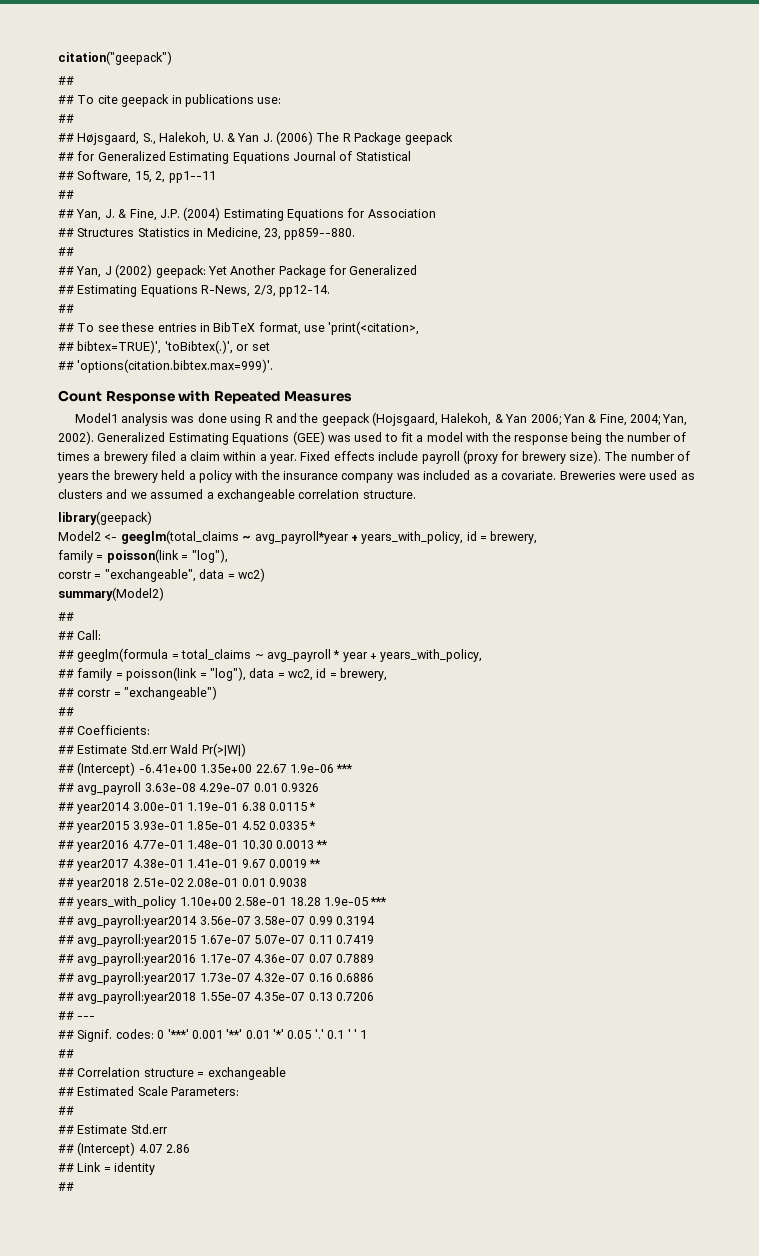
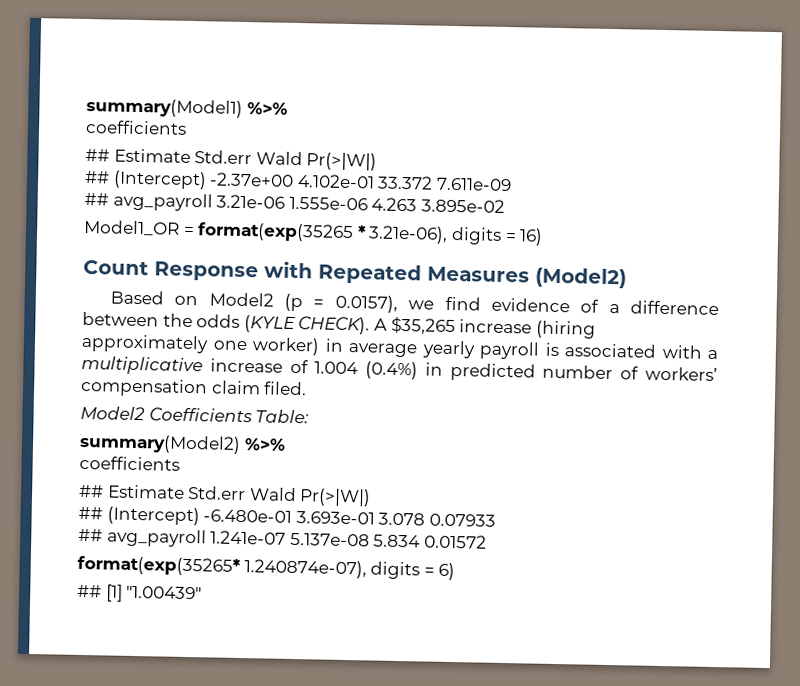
- citation("geepack")
- ##
- ## To cite geepack in publications use:
- ##
- ## Højsgaard, S., Halekoh, U. & Yan J. (2006) The R Package geepack
- ## for Generalized Estimating Equations Journal of Statistical
- ## Software, 15, 2, pp1--11
- ##
- ## Yan, J. & Fine, J.P. (2004) Estimating Equations for Association
- ## Structures Statistics in Medicine, 23, pp859--880.
- ##
- ## Yan, J (2002) geepack: Yet Another Package for Generalized
- ## Estimating Equations R-News, 2/3, pp12-14.
- ##
- ## To see these entries in BibTeX format, use 'print(<citation>,
- ## bibtex=TRUE)', 'toBibtex(.)', or set
- ## 'options(citation.bibtex.max=999)'.
- Count Response with Repeated Measures
- Model1 analysis was done using R and the geepack (Hojsgaard, Halekoh, & Yan 2006; Yan & Fine, 2004; Yan, 2002). Generalized Estimating Equations (GEE) was used to fit a model with the response being the number of times a brewery filed a claim within a year. Fixed effects include payroll (proxy for brewery size). The number of years the brewery held a policy with the insurance company was included as a covariate. Breweries were used as clusters and we assumed a exchangeable correlation structure.
- library(geepack)
- Model2 <- geeglm(total_claims ~ avg_payroll*year + years_with_policy, id = brewery,
- family = poisson(link = "log"),
- corstr = "exchangeable", data = wc2)
- summary(Model2)
- ##
- ## Call:
- ## geeglm(formula = total_claims ~ avg_payroll * year + years_with_policy,
- ## family = poisson(link = "log"), data = wc2, id = brewery,
- ## corstr = "exchangeable")
- ##
- ## Coefficients:
+ summary(Model1) %>%
+ coefficients
  ## Estimate Std.err Wald Pr(>|W|)
- ## (Intercept) -6.41e+00 1.35e+00 22.67 1.9e-06 ***
- ## avg_payroll 3.63e-08 4.29e-07 0.01 0.9326
- ## year2014 3.00e-01 1.19e-01 6.38 0.0115 *
- ## year2015 3.93e-01 1.85e-01 4.52 0.0335 *
- ## year2016 4.77e-01 1.48e-01 10.30 0.0013 **
- ## year2017 4.38e-01 1.41e-01 9.67 0.0019 **
- ## year2018 2.51e-02 2.08e-01 0.01 0.9038
- ## years_with_policy 1.10e+00 2.58e-01 18.28 1.9e-05 ***
- ## avg_payroll:year2014 3.56e-07 3.58e-07 0.99 0.3194
- ## avg_payroll:year2015 1.67e-07 5.07e-07 0.11 0.7419
- ## avg_payroll:year2016 1.17e-07 4.36e-07 0.07 0.7889
- ## avg_payroll:year2017 1.73e-07 4.32e-07 0.16 0.6886
- ## avg_payroll:year2018 1.55e-07 4.35e-07 0.13 0.7206
- ## ---
- ## Signif. codes: 0 '***' 0.001 '**' 0.01 '*' 0.05 '.' 0.1 ' ' 1
- ##
- ## Correlation structure = exchangeable
- ## Estimated Scale Parameters:
- ##
- ## Estimate Std.err
- ## (Intercept) 4.07 2.86
- ## Link = identity
- ##
+ ## (Intercept) -2.37e+00 4.102e-01 33.372 7.611e-09
+ ## avg_payroll 3.21e-06 1.555e-06 4.263 3.895e-02
+ Model1_OR = format(exp(35265 * 3.21e-06), digits = 16)
+ Count Response with Repeated Measures (Model2)
+ Based on Model2 (p = 0.0157), we find evidence of a difference between the odds (KYLE CHECK). A $35,265 increase (hiring approximately one worker) in average yearly payroll is associated with a multiplicative increase of 1.004 (0.4%) in predicted number of workers’ compensation claim filed.
+ Model2 Coefficients Table:
+ summary(Model2) %>%
+ coefficients
+ ## Estimate Std.err Wald Pr(>|W|)
+ ## (Intercept) -6.480e-01 3.693e-01 3.078 0.07933
+ ## avg_payroll 1.241e-07 5.137e-08 5.834 0.01572
+ format(exp(35265* 1.240874e-07), digits = 6)
+ ## [1] "1.00439"

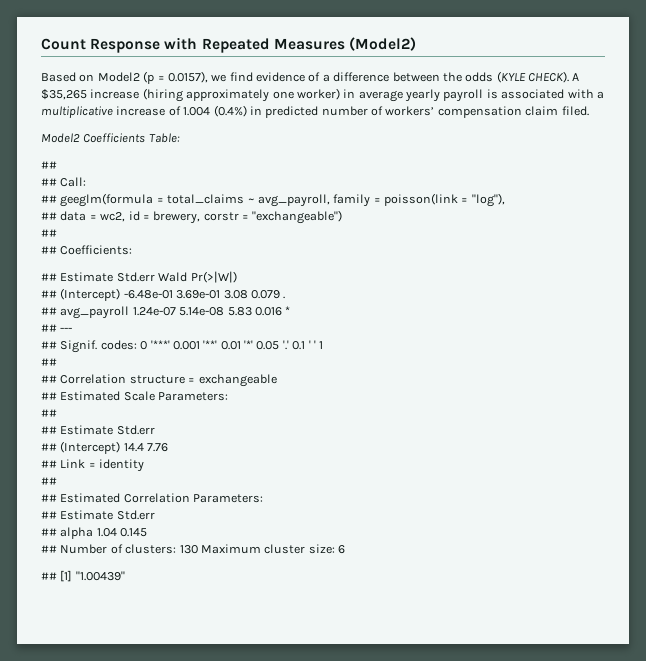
- summary(Model1) %>%
- coefficients
- ## Estimate Std.err Wald Pr(>|W|)
- ## (Intercept) -2.37e+00 4.102e-01 33.372 7.611e-09
- ## avg_payroll 3.21e-06 1.555e-06 4.263 3.895e-02
- Model1_OR = format(exp(35265 * 3.21e-06), digits = 16)
  Model2 Coefficients Table:
- summary(Model2) %>%
- coefficients
+ ##
+ ## Call:
+ ## geeglm(formula = total_claims ~ avg_payroll, family = poisson(link = "log"),
+ ## data = wc2, id = brewery, corstr = "exchangeable")
+ ##
+ ## Coefficients:
  ## Estimate Std.err Wald Pr(>|W|)
- ## (Intercept) -6.480e-01 3.693e-01 3.078 0.07933
- ## avg_payroll 1.241e-07 5.137e-08 5.834 0.01572
- format(exp(35265* 1.240874e-07), digits = 6)
+ ## (Intercept) -6.48e-01 3.69e-01 3.08 0.079 .
+ ## avg_payroll 1.24e-07 5.14e-08 5.83 0.016 *
+ ## ---
+ ## Signif. codes: 0 '***' 0.001 '**' 0.01 '*' 0.05 '.' 0.1 ' ' 1
+ ##
+ ## Correlation structure = exchangeable
+ ## Estimated Scale Parameters:
+ ##
+ ## Estimate Std.err
+ ## (Intercept) 14.4 7.76
+ ## Link = identity
+ ##
+ ## Estimated Correlation Parameters:
+ ## Estimate Std.err
+ ## alpha 1.04 0.145
+ ## Number of clusters: 130 Maximum cluster size: 6

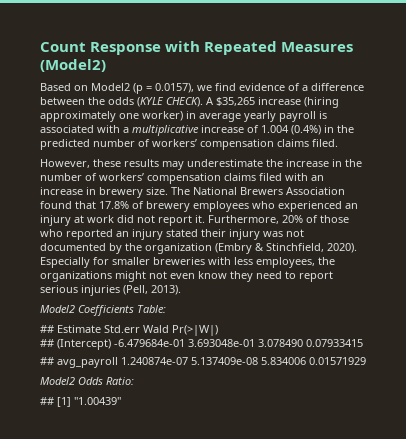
- A $35,265 increase (hiring approximately one worker) in average yearly payroll is associated with a multiplicative increase of 1.004 (0.4%) in predicted number of workers’ compensation claim filed.
+ A $35,265 increase (hiring approximately one worker) in average yearly payroll is associated with a multiplicative increase of 1.004 (0.4%) in the predicted number of workers’ compensation claims filed.
+ However, these results may underestimate the increase in the number of workers’ compensation claims filed with an increase in brewery size. The National Brewers Association found that 17.8% of brewery employees who experienced an injury at work did not report it. Furthermore, 20% of those who reported an injury stated their injury was not documented by the organization (Embry & Stinchfield, 2020). Especially for smaller breweries with less employees, the organizations might not even know they need to report serious injuries (Pell, 2013).
  Model2 Coefficients Table:
- ##
- ## Call:
- ## geeglm(formula = total_claims ~ avg_payroll, family = poisson(link = "log"),
- ## data = wc2, id = brewery, corstr = "exchangeable")
- ##
- ## Coefficients:
- ## (Intercept) -6.48e-01 3.69e-01 3.08 0.079 .
- ## avg_payroll 1.24e-07 5.14e-08 5.83 0.016 *
- ## ---
- ## Signif. codes: 0 '***' 0.001 '**' 0.01 '*' 0.05 '.' 0.1 ' ' 1
- ##
- ## Correlation structure = exchangeable
- ## Estimated Scale Parameters:
- ##
- ## Estimate Std.err
- ## (Intercept) 14.4 7.76
- ## Link = identity
- ##
- ## Estimated Correlation Parameters:
- ## Estimate Std.err
- ## alpha 1.04 0.145
- ## Number of clusters: 130 Maximum cluster size: 6
+ ## (Intercept) -6.479684e-01 3.693048e-01 3.078490 0.07933415
+ ## avg_payroll 1.240874e-07 5.137409e-08 5.834006 0.01571929
+ Model2 Odds Ratio:

